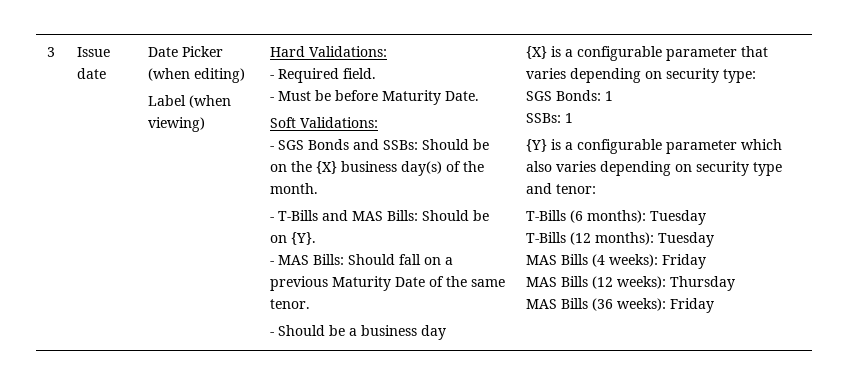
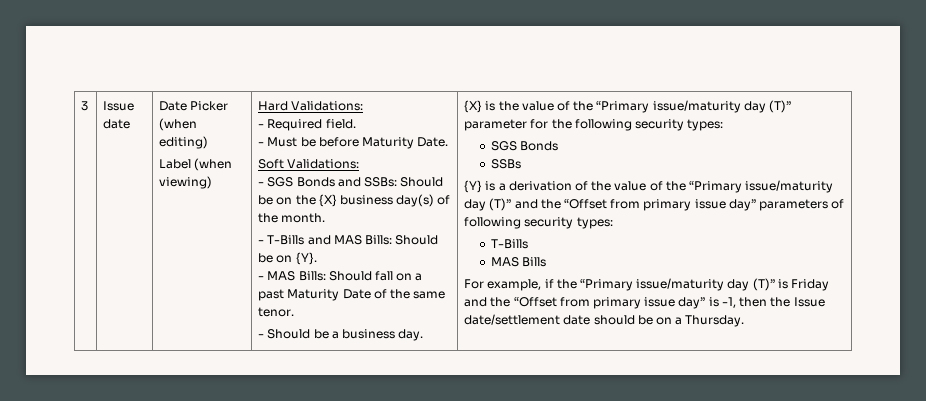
- - MAS Bills: Should fall on a previous Maturity Date of the same tenor.
+ - MAS Bills: Should fall on a past Maturity Date of the same tenor.
- - Should be a business day
+ - Should be a business day.
- {X} is a configurable parameter that varies depending on security type:
- SGS Bonds: 1
- SSBs: 1
- {Y} is a configurable parameter which also varies depending on security type and tenor:
- T-Bills (6 months): Tuesday
- T-Bills (12 months): Tuesday
- MAS Bills (4 weeks): Friday
- MAS Bills (12 weeks): Thursday
- MAS Bills (36 weeks): Friday
+ {X} is the value of the “Primary issue/maturity day (T)” parameter for the following security types:
+ SGS Bonds
+ SSBs
+ {Y} is a derivation of the value of the “Primary issue/maturity day (T)” and the “Offset from primary issue day” parameters of following security types:
+ T-Bills
+ MAS Bills
+ For example, if the “Primary issue/maturity day (T)” is Friday and the “Offset from primary issue day” is -1, then the Issue date/settlement date should be on a Thursday.

